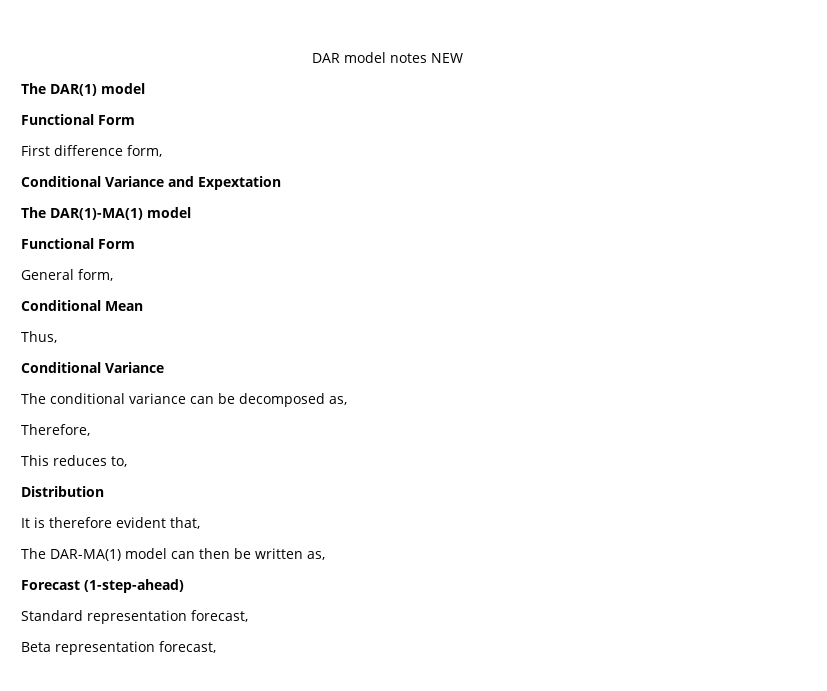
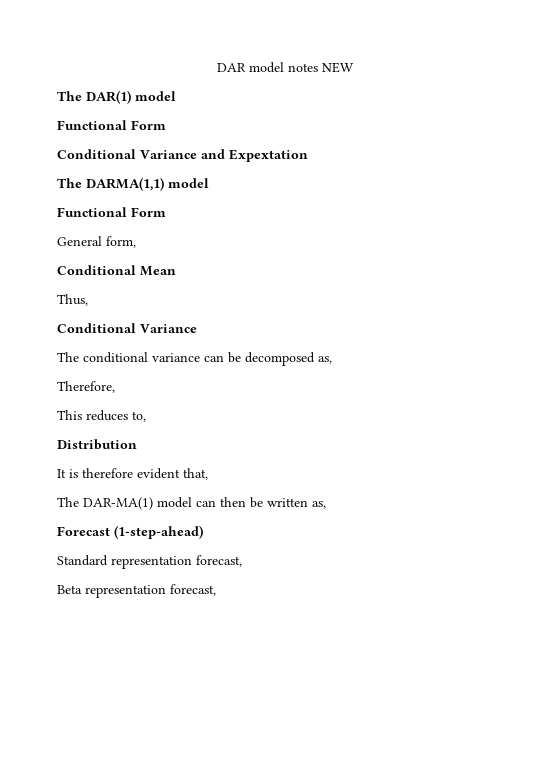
- First difference form,
- The DAR(1)-MA(1) model
+ The DARMA(1,1) model

